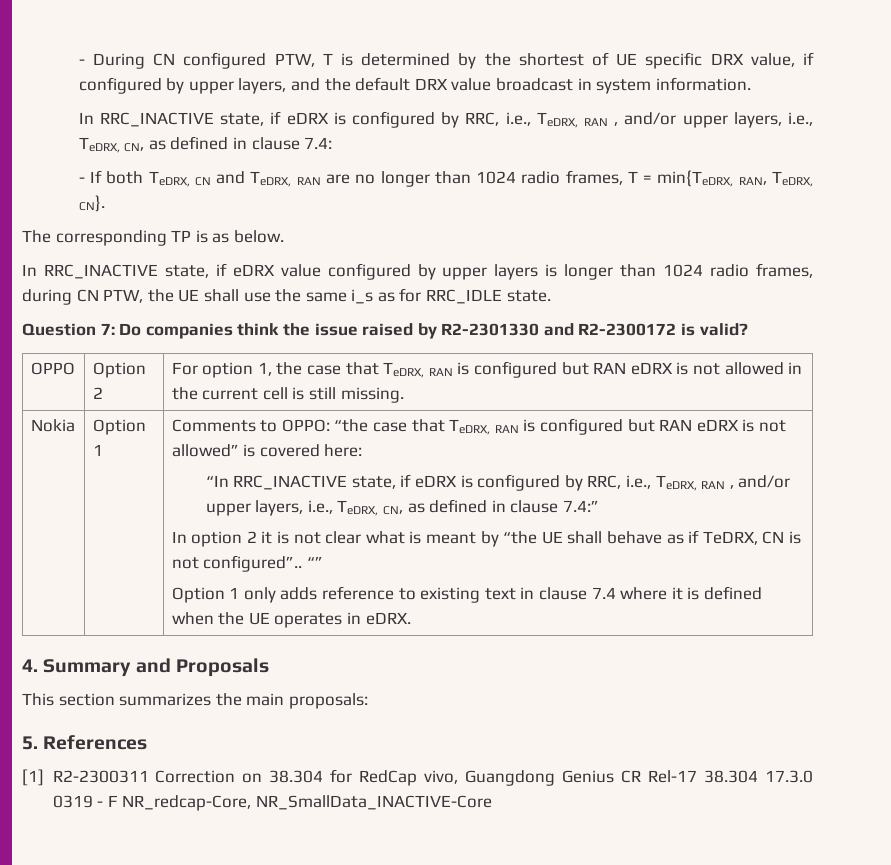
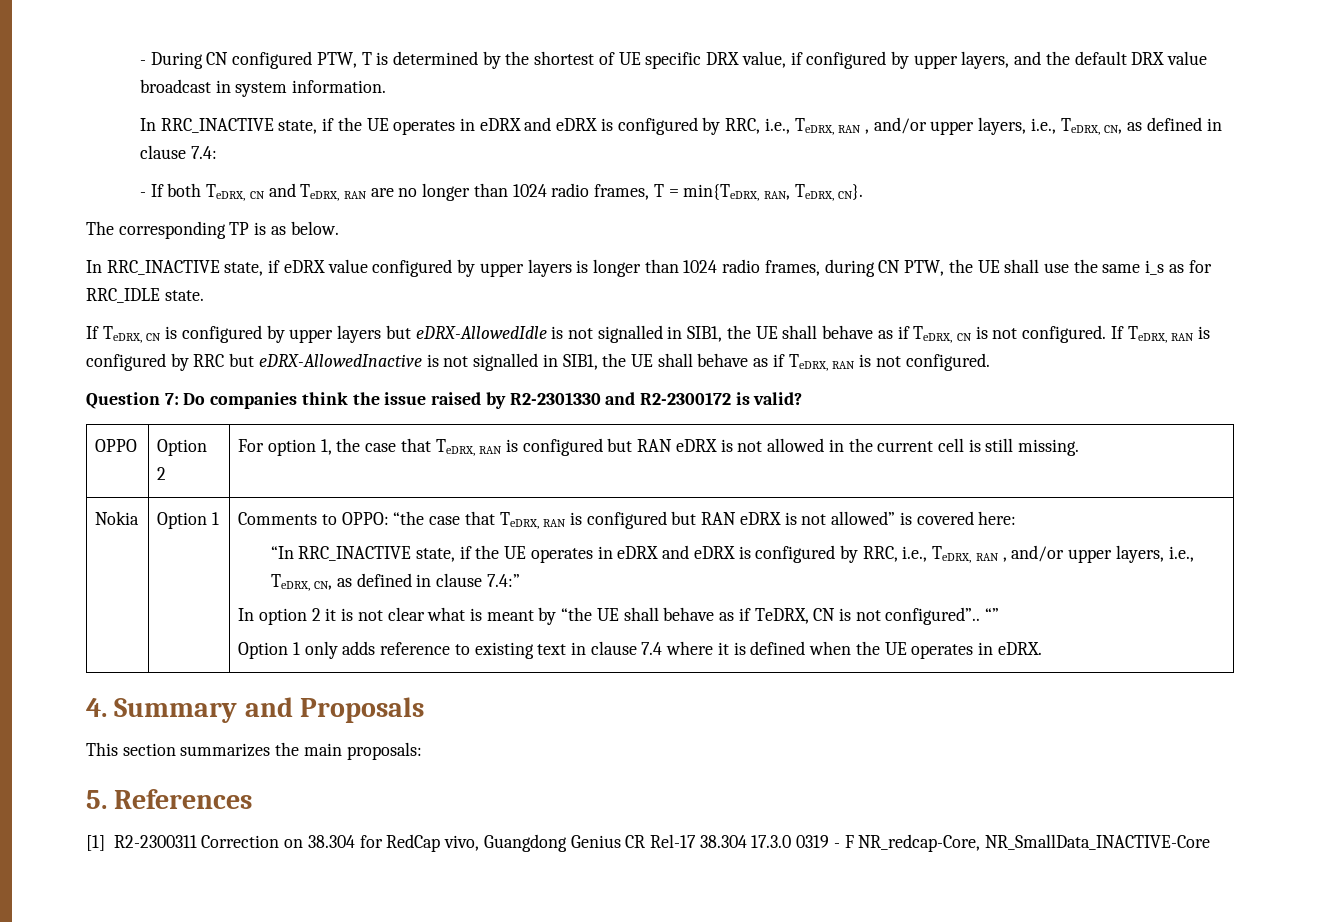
- In RRC_INACTIVE state, if eDRX is configured by RRC, i.e., TeDRX, RAN , and/or upper layers, i.e., TeDRX, CN, as defined in clause 7.4:
+ In RRC_INACTIVE state, if the UE operates in eDRX and eDRX is configured by RRC, i.e., TeDRX, RAN , and/or upper layers, i.e., TeDRX, CN, as defined in clause 7.4:
+ If TeDRX, CN is configured by upper layers but eDRX-AllowedIdle is not signalled in SIB1, the UE shall behave as if TeDRX, CN is not configured. If TeDRX, RAN is configured by RRC but eDRX-AllowedInactive is not signalled in SIB1, the UE shall behave as if TeDRX, RAN is not configured.
- “In RRC_INACTIVE state, if eDRX is configured by RRC, i.e., TeDRX, RAN , and/or upper layers, i.e., TeDRX, CN, as defined in clause 7.4:”
+ “In RRC_INACTIVE state, if the UE operates in eDRX and eDRX is configured by RRC, i.e., TeDRX, RAN , and/or upper layers, i.e., TeDRX, CN, as defined in clause 7.4:”

